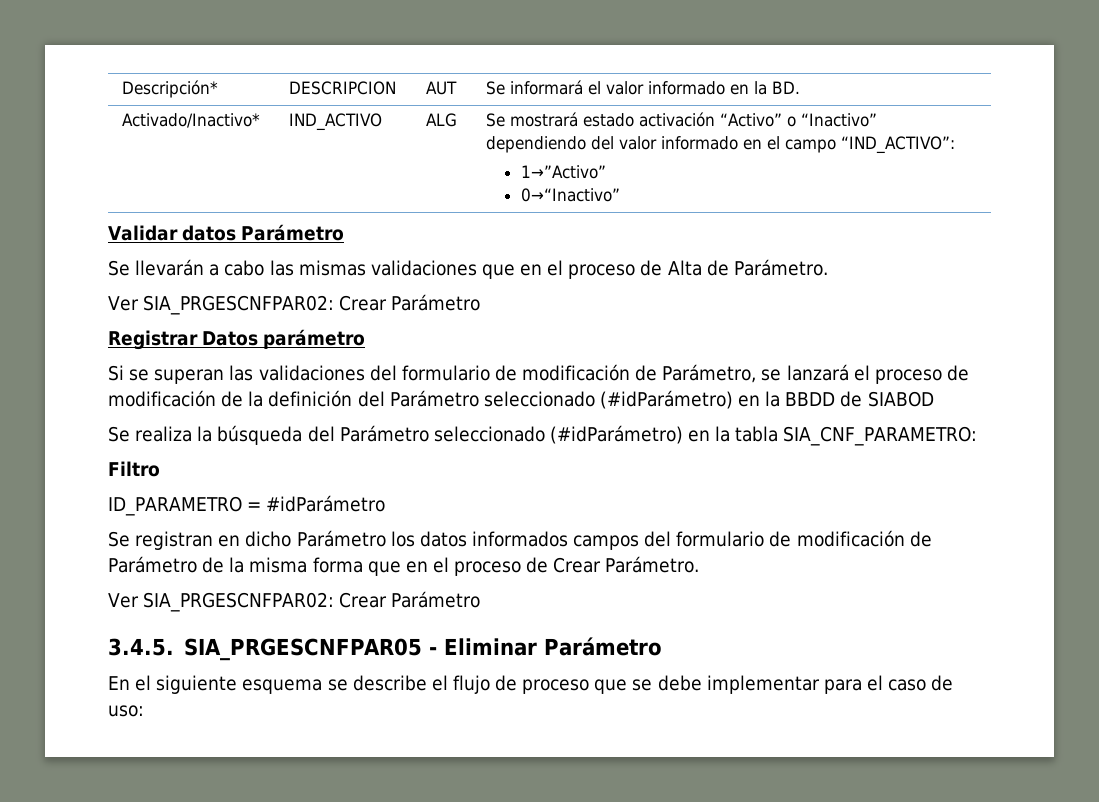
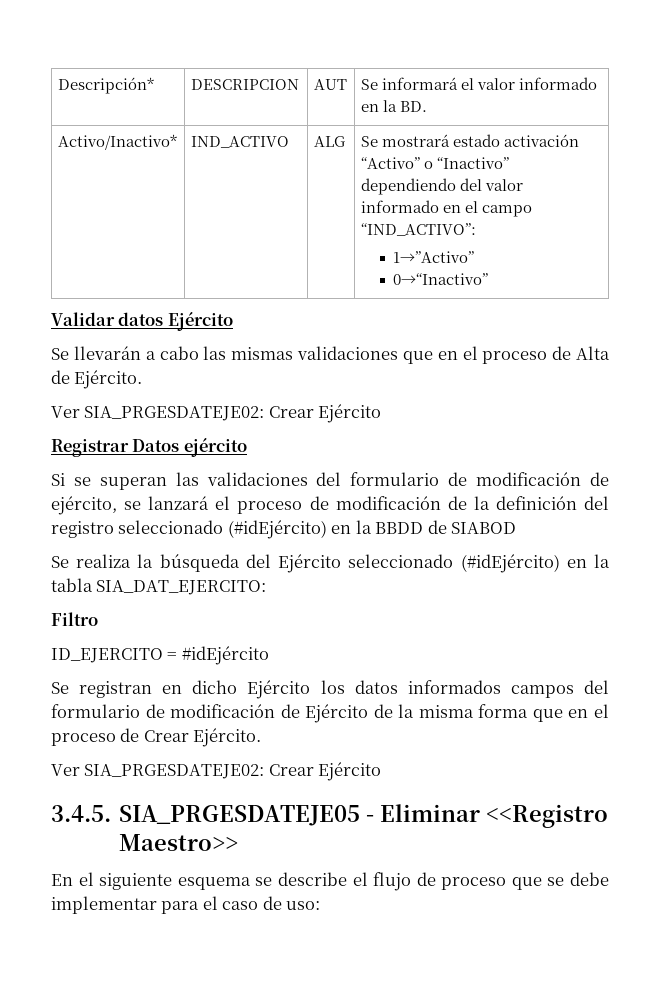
- Activado/Inactivo* | IND_ACTIVO | ALG | Se mostrará estado activación “Activo” o “Inactivo” dependiendo del valor informado en el campo “IND_ACTIVO”:
+ Activo/Inactivo* | IND_ACTIVO | ALG | Se mostrará estado activación “Activo” o “Inactivo” dependiendo del valor informado en el campo “IND_ACTIVO”:
- Validar datos Parámetro
+ Validar datos Ejército
- Se llevarán a cabo las mismas validaciones que en el proceso de Alta de Parámetro.
- Ver SIA_PRGESCNFPAR02: Crear Parámetro
+ Se llevarán a cabo las mismas validaciones que en el proceso de Alta de Ejército.
+ Ver SIA_PRGESDATEJE02: Crear Ejército
- Registrar Datos parámetro
+ Registrar Datos ejército
- Si se superan las validaciones del formulario de modificación de Parámetro, se lanzará el proceso de modificación de la definición del Parámetro seleccionado (#idParámetro) en la BBDD de SIABOD
+ Si se superan las validaciones del formulario de modificación de ejército, se lanzará el proceso de modificación de la definición del registro seleccionado (#idEjército) en la BBDD de SIABOD
- Se realiza la búsqueda del Parámetro seleccionado (#idParámetro) en la tabla SIA_CNF_PARAMETRO:
+ Se realiza la búsqueda del Ejército seleccionado (#idEjército) en la tabla SIA_DAT_EJERCITO:
- ID_PARAMETRO = #idParámetro
+ ID_EJERCITO = #idEjército
- Se registran en dicho Parámetro los datos informados campos del formulario de modificación de Parámetro de la misma forma que en el proceso de Crear Parámetro.
- Ver SIA_PRGESCNFPAR02: Crear Parámetro
+ Se registran en dicho Ejército los datos informados campos del formulario de modificación de Ejército de la misma forma que en el proceso de Crear Ejército.
+ Ver SIA_PRGESDATEJE02: Crear Ejército
- 3.4.5. SIA_PRGESCNFPAR05 - Eliminar Parámetro
+ 3.4.5. SIA_PRGESDATEJE05 - Eliminar <<Registro Maestro>>

